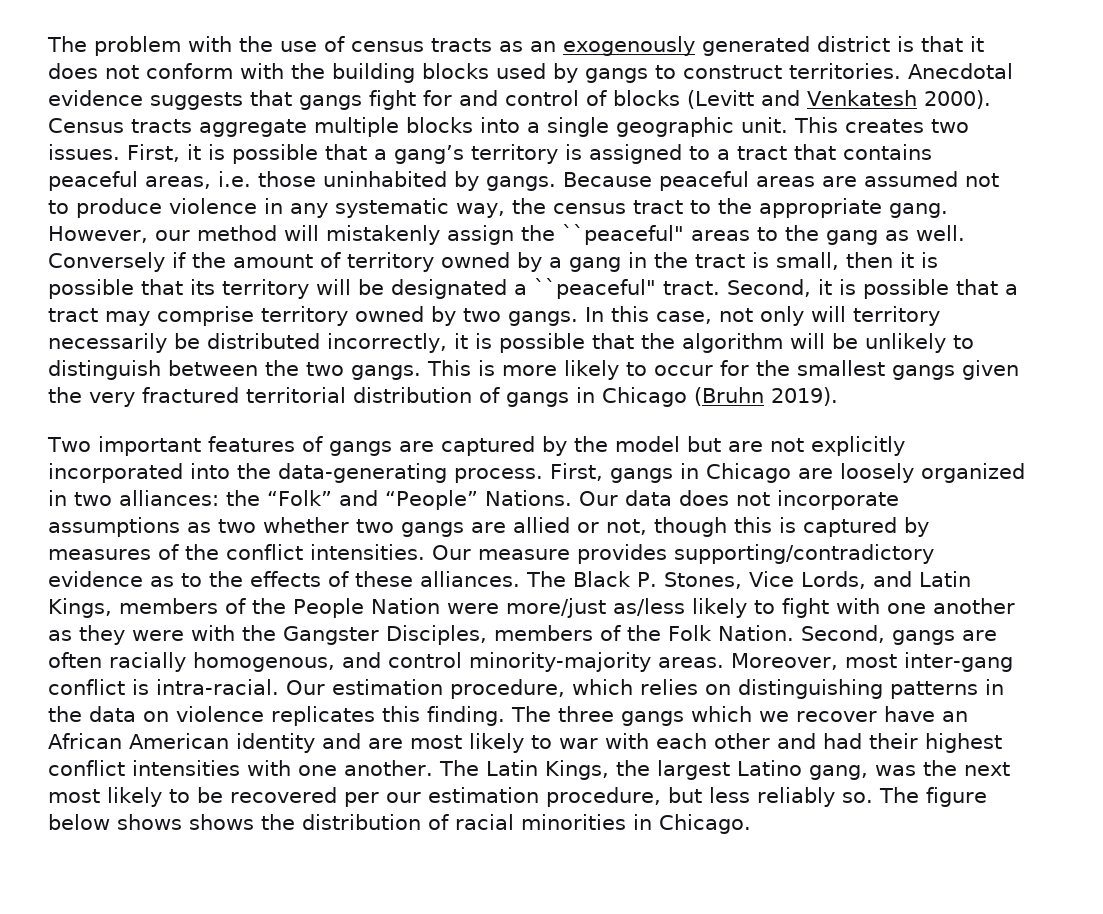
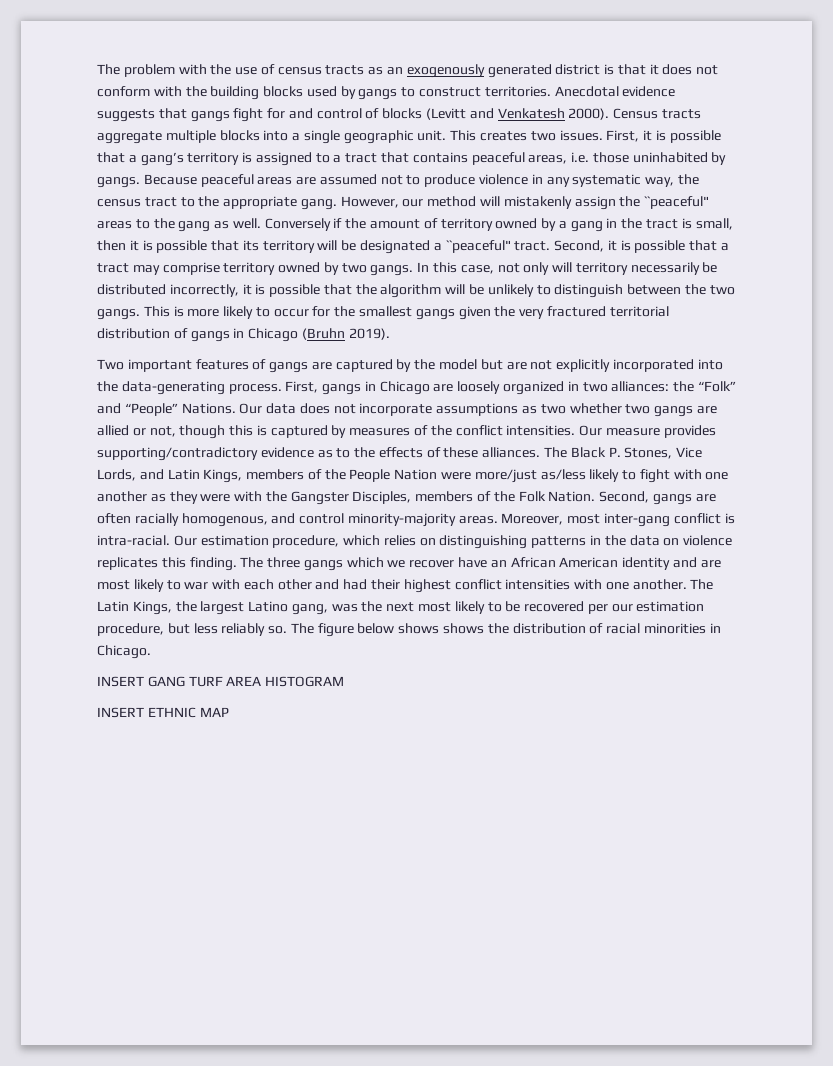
+ INSERT GANG TURF AREA HISTOGRAM
+ INSERT ETHNIC MAP

